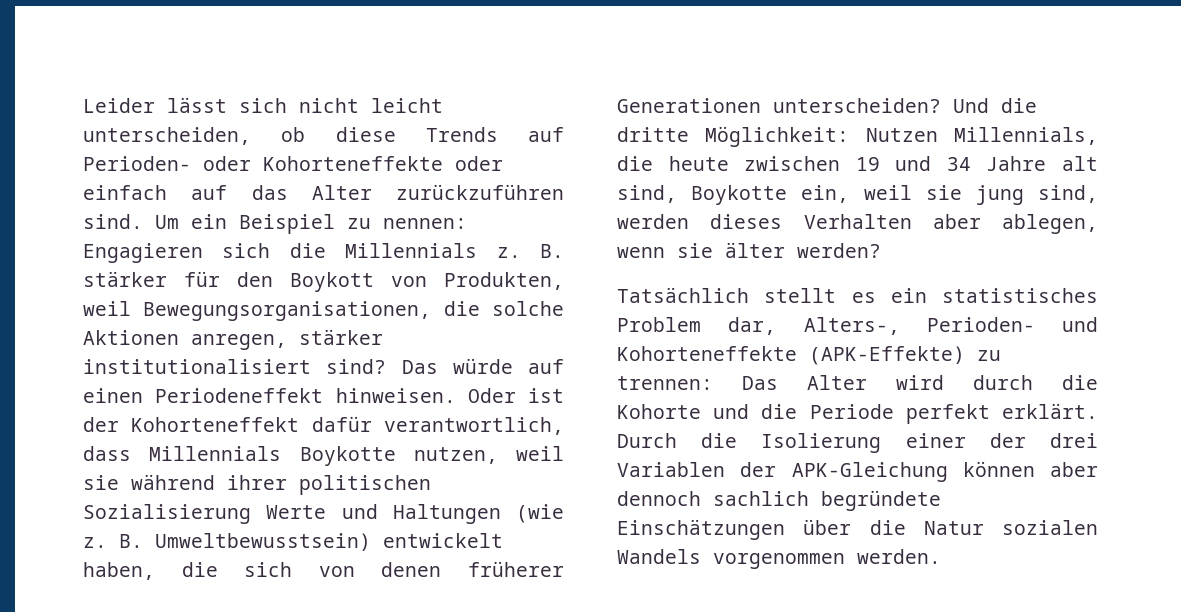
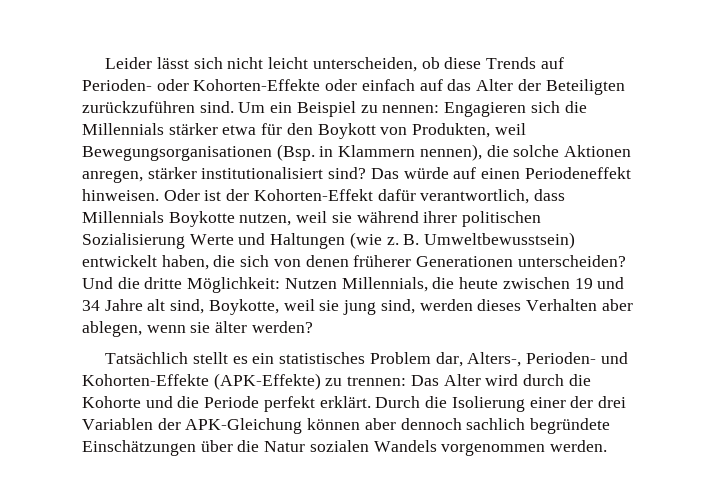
- Leider lässt sich nicht leicht unterscheiden, ob diese Trends auf Perioden- oder Kohorteneffekte oder einfach auf das Alter zurückzuführen sind.
+ Leider lässt sich nicht leicht unterscheiden, ob diese Trends auf Perioden- oder Kohorten-Effekte oder einfach auf das Alter der Beteiligten zurückzuführen sind.
- Um ein Beispiel zu nennen: Engagieren sich die Millennials z. B. stärker für den Boykott von Produkten, weil Bewegungsorganisationen, die solche Aktionen anregen, stärker institutionalisiert sind?
+ Um ein Beispiel zu nennen: Engagieren sich die Millennials stärker etwa für den Boykott von Produkten, weil Bewegungsorganisationen (Bsp. in Klammern nennen), die solche Aktionen anregen, stärker institutionalisiert sind?
- Oder ist der Kohorteneffekt dafür verantwortlich, dass Millennials Boykotte nutzen, weil sie während ihrer politischen Sozialisierung Werte und Haltungen (wie z.
+ Oder ist der Kohorten-Effekt dafür verantwortlich, dass Millennials Boykotte nutzen, weil sie während ihrer politischen Sozialisierung Werte und Haltungen (wie z.
- Und die dritte Möglichkeit: Nutzen Millennials, die heute zwischen 19 und 34 Jahre alt sind, Boykotte ein, weil sie jung sind, werden dieses Verhalten aber ablegen, wenn sie älter werden?
+ Und die dritte Möglichkeit: Nutzen Millennials, die heute zwischen 19 und 34 Jahre alt sind, Boykotte, weil sie jung sind, werden dieses Verhalten aber ablegen, wenn sie älter werden?
- Tatsächlich stellt es ein statistisches Problem dar, Alters-, Perioden- und Kohorteneffekte (APK-Effekte) zu trennen: Das Alter wird durch die Kohorte und die Periode perfekt erklärt.
+ Tatsächlich stellt es ein statistisches Problem dar, Alters-, Perioden- und Kohorten-Effekte (APK-Effekte) zu trennen: Das Alter wird durch die Kohorte und die Periode perfekt erklärt.

